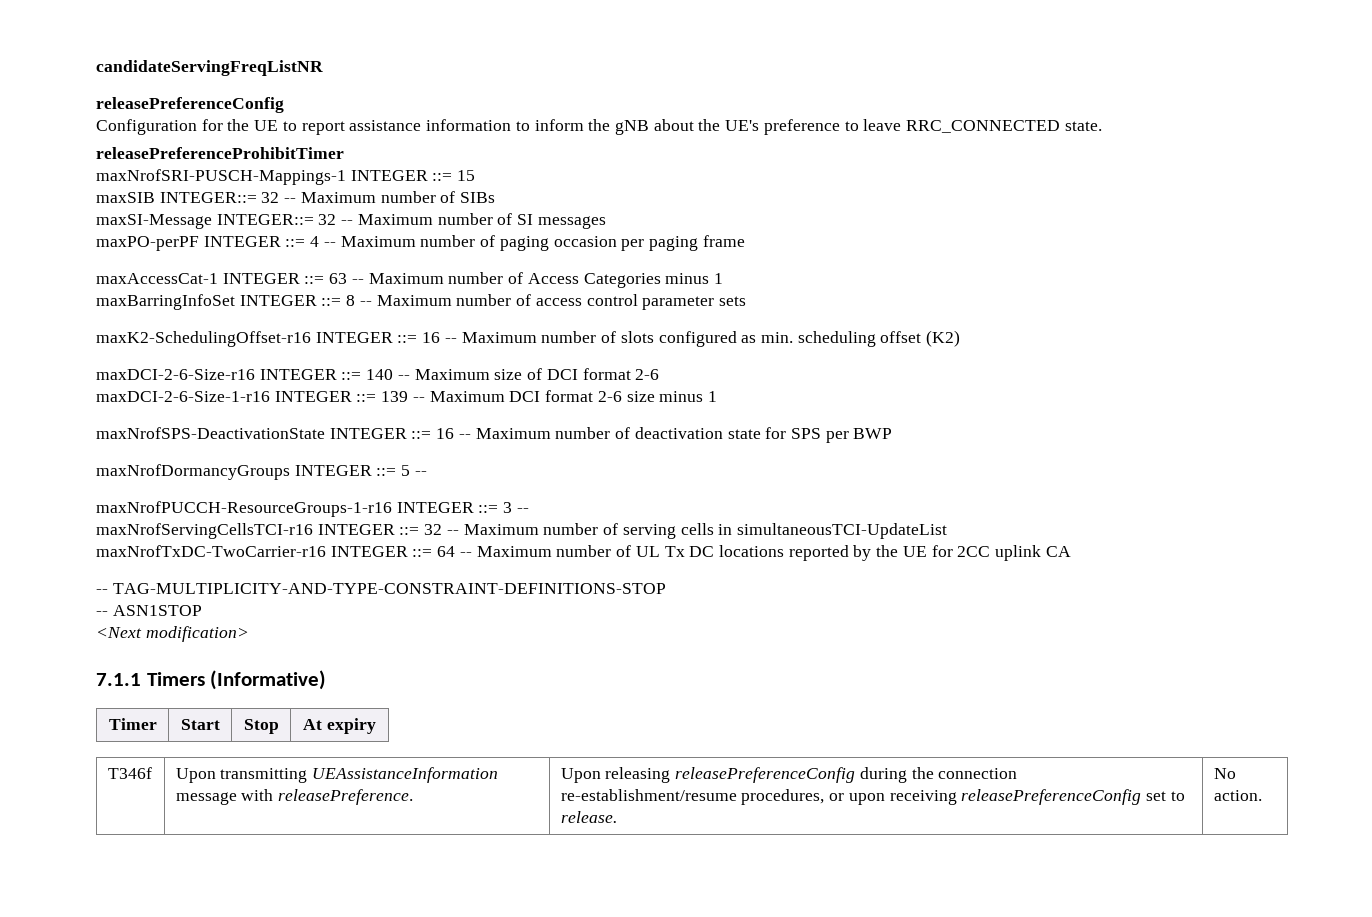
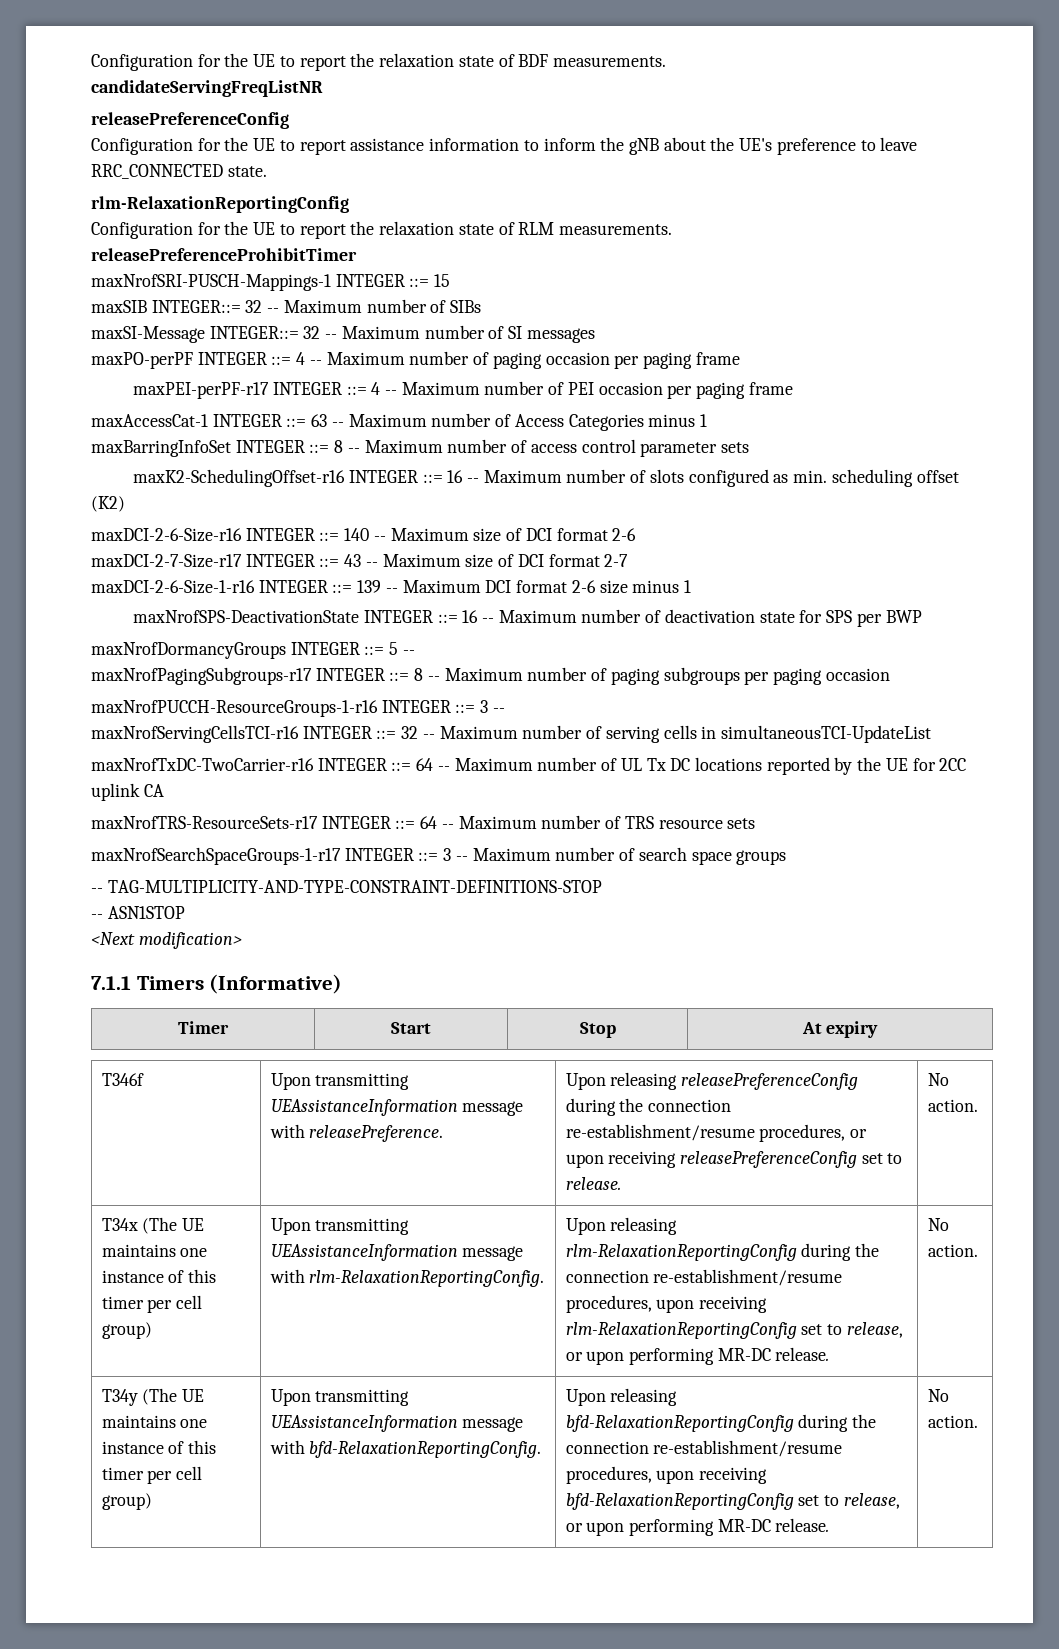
+ Configuration for the UE to report the relaxation state of BDF measurements.
  Configuration for the UE to report assistance information to inform the gNB about the UE's preference to leave RRC_CONNECTED state.
+ rlm-RelaxationReportingConfig
+ Configuration for the UE to report the relaxation state of RLM measurements.
+ maxPEI-perPF-r17 INTEGER ::= 4 -- Maximum number of PEI occasion per paging frame
+ maxDCI-2-7-Size-r17 INTEGER ::= 43 -- Maximum size of DCI format 2-7
+ maxNrofPagingSubgroups-r17 INTEGER ::= 8 -- Maximum number of paging subgroups per paging occasion
+ maxNrofTRS-ResourceSets-r17 INTEGER ::= 64 -- Maximum number of TRS resource sets
+ maxNrofSearchSpaceGroups-1-r17 INTEGER ::= 3 -- Maximum number of search space groups
+ T34x (The UE maintains one instance of this timer per cell group) | Upon transmitting UEAssistanceInformation message with rlm-RelaxationReportingConfig. | Upon releasing rlm-RelaxationReportingConfig during the connection re-establishment/resume procedures, upon receiving rlm-RelaxationReportingConfig set to release, or upon performing MR-DC release. | No action.
+ T34y (The UE maintains one instance of this timer per cell group) | Upon transmitting UEAssistanceInformation message with bfd-RelaxationReportingConfig. | Upon releasing bfd-RelaxationReportingConfig during the connection re-establishment/resume procedures, upon receiving bfd-RelaxationReportingConfig set to release, or upon performing MR-DC release. | No action.

